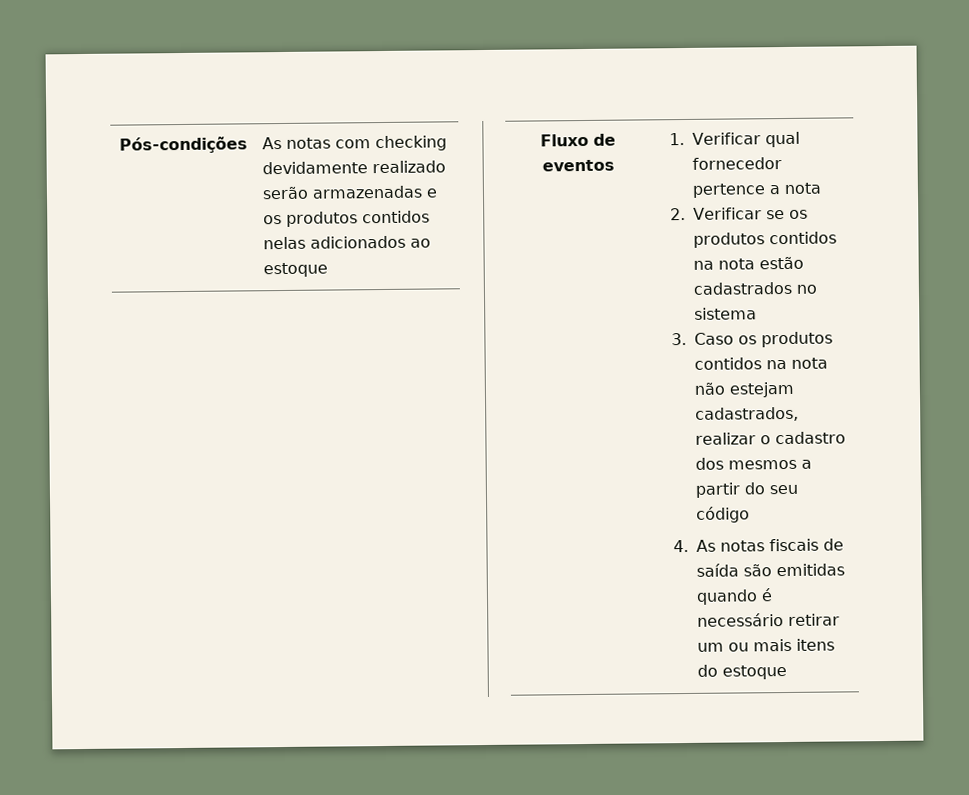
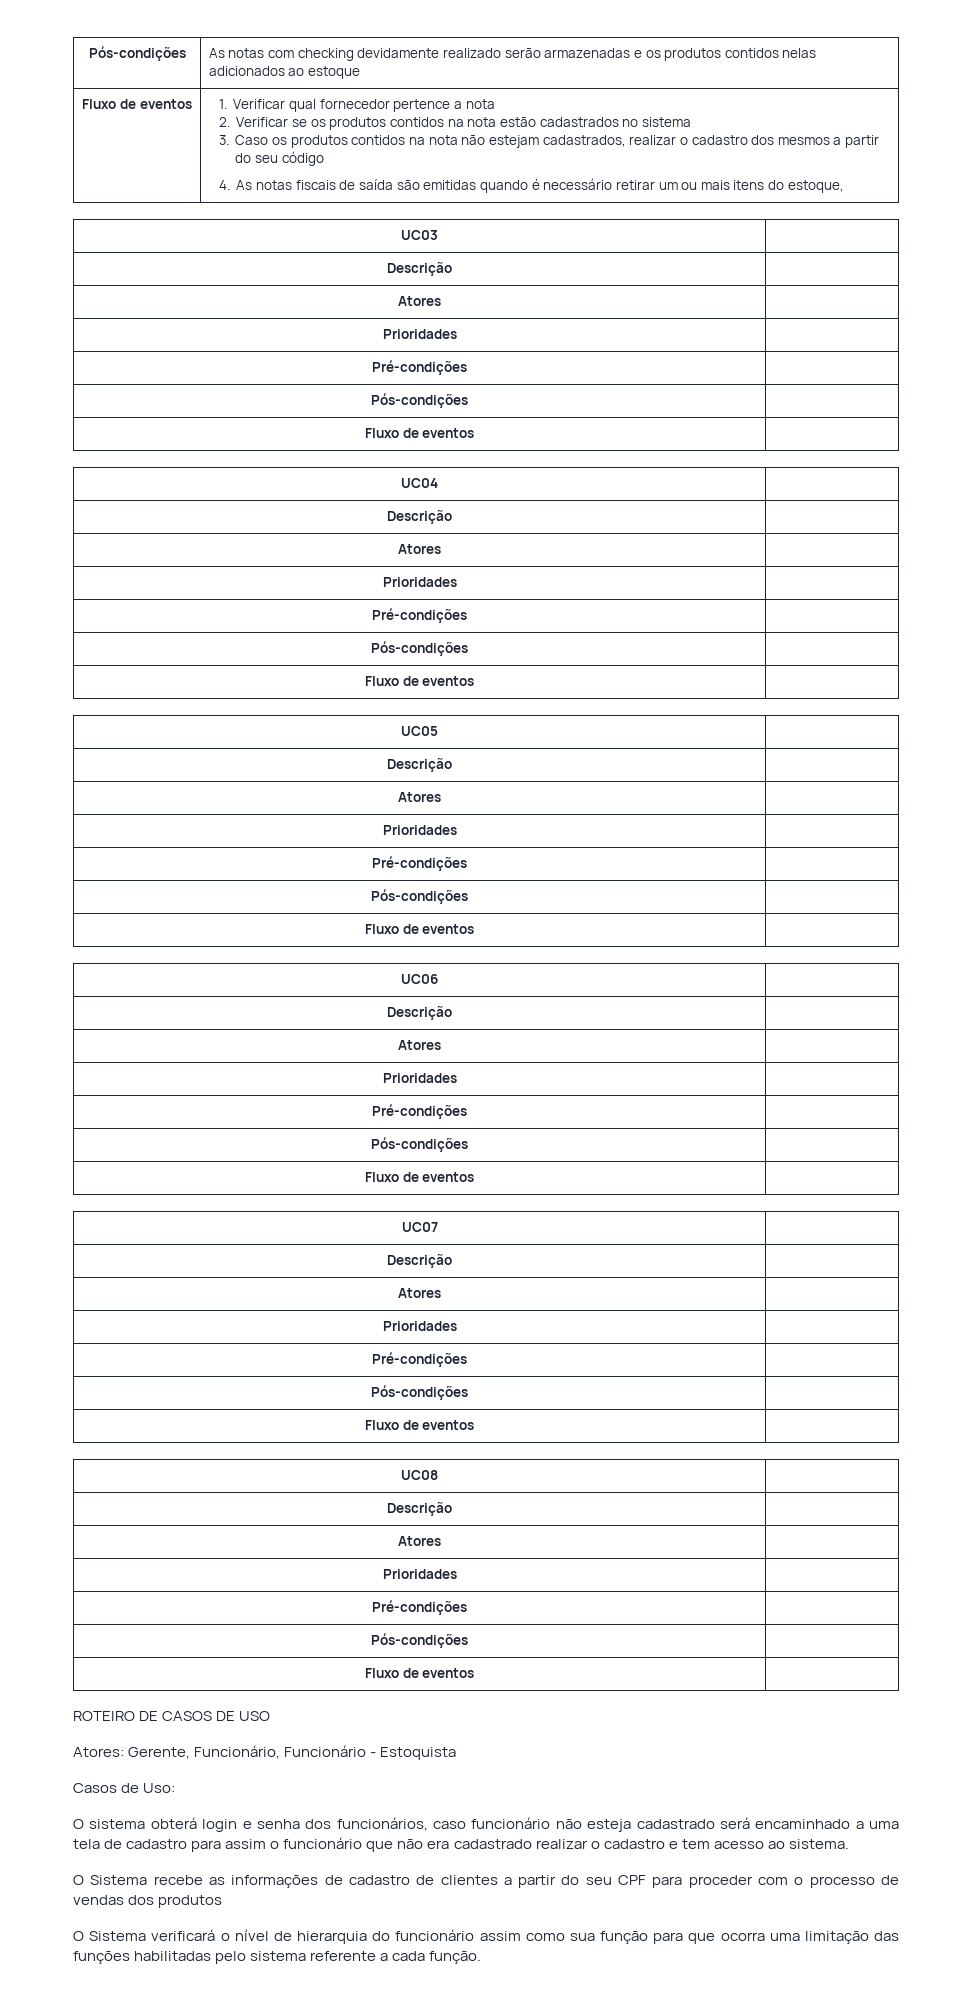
- 4. As notas fiscais de saída são emitidas quando é necessário retirar um ou mais itens do estoque
+ 4. As notas fiscais de saída são emitidas quando é necessário retirar um ou mais itens do estoque,
+ UC03 |
+ Descrição |
+ Atores |
+ Prioridades |
+ Pré-condições |
+ Pós-condições |
+ Fluxo de eventos |
+ UC04 |
+ Descrição |
+ Atores |
+ Prioridades |
+ Pré-condições |
+ Pós-condições |
+ Fluxo de eventos |
+ UC05 |
+ Descrição |
+ Atores |
+ Prioridades |
+ Pré-condições |
+ Pós-condições |
+ Fluxo de eventos |
+ UC06 |
+ Descrição |
+ Atores |
+ Prioridades |
+ Pré-condições |
+ Pós-condições |
+ Fluxo de eventos |
+ UC07 |
+ Descrição |
+ Atores |
+ Prioridades |
+ Pré-condições |
+ Pós-condições |
+ Fluxo de eventos |
+ UC08 |
+ Descrição |
+ Atores |
+ Prioridades |
+ Pré-condições |
+ Pós-condições |
+ Fluxo de eventos |
+ ROTEIRO DE CASOS DE USO
+ Atores: Gerente, Funcionário, Funcionário - Estoquista
+ Casos de Uso:
+ O sistema obterá login e senha dos funcionários, caso funcionário não esteja cadastrado será encaminhado a uma tela de cadastro para assim o funcionário que não era cadastrado realizar o cadastro e tem acesso ao sistema.
+ O Sistema recebe as informações de cadastro de clientes a partir do seu CPF para proceder com o processo de vendas dos produtos
+ O Sistema verificará o nível de hierarquia do funcionário assim como sua função para que ocorra uma limitação das funções habilitadas pelo sistema referente a cada função.

